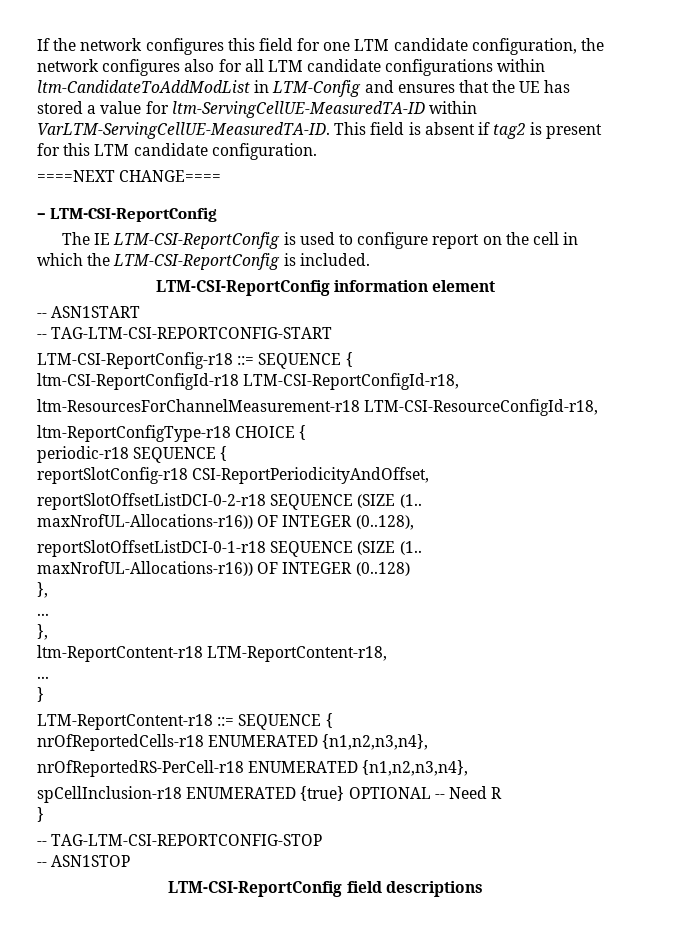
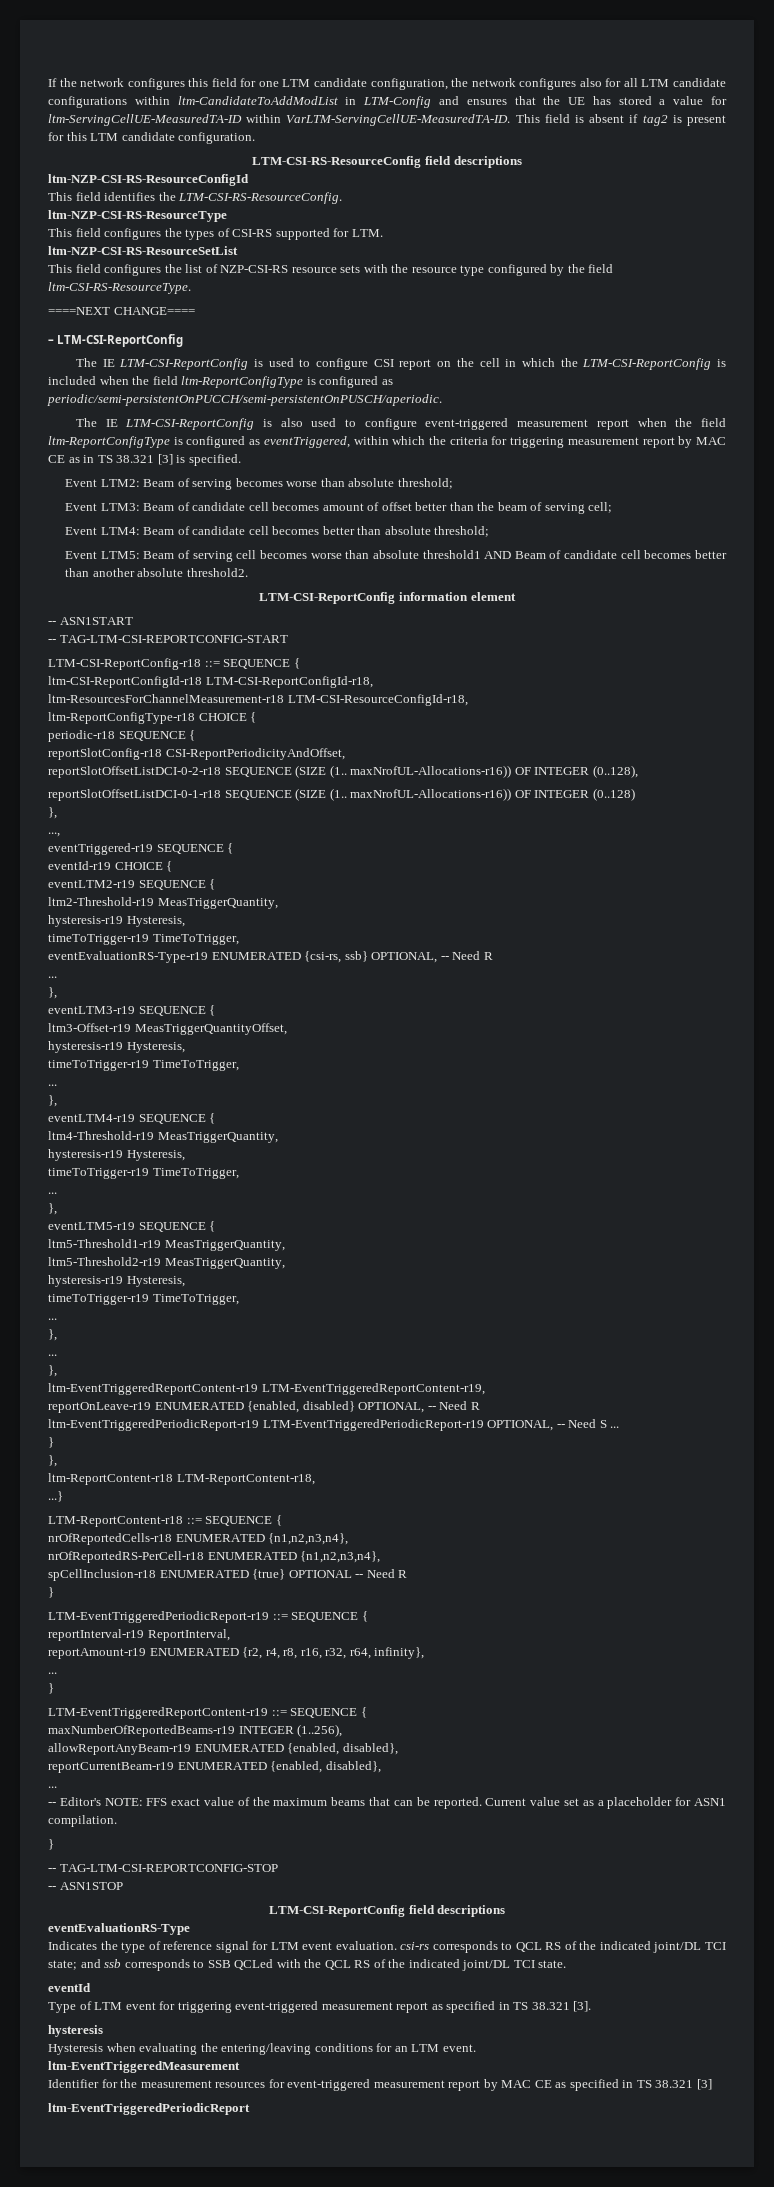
+ LTM-CSI-RS-ResourceConfig field descriptions
+ ltm-NZP-CSI-RS-ResourceConfigId
+ This field identifies the LTM-CSI-RS-ResourceConfig.
+ ltm-NZP-CSI-RS-ResourceType
+ This field configures the types of CSI-RS supported for LTM.
+ ltm-NZP-CSI-RS-ResourceSetList
+ This field configures the list of NZP-CSI-RS resource sets with the resource type configured by the field ltm-CSI-RS-ResourceType.
- The IE LTM-CSI-ReportConfig is used to configure report on the cell in which the LTM-CSI-ReportConfig is included.
+ The IE LTM-CSI-ReportConfig is used to configure CSI report on the cell in which the LTM-CSI-ReportConfig is included when the field ltm-ReportConfigType is configured as periodic/semi-persistentOnPUCCH/semi-persistentOnPUSCH/aperiodic.
+ The IE LTM-CSI-ReportConfig is also used to configure event-triggered measurement report when the field ltm-ReportConfigType is configured as eventTriggered, within which the criteria for triggering measurement report by MAC CE as in TS 38.321 [3] is specified.
+ Event LTM2: Beam of serving becomes worse than absolute threshold;
+ Event LTM3: Beam of candidate cell becomes amount of offset better than the beam of serving cell;
+ Event LTM4: Beam of candidate cell becomes better than absolute threshold;
+ Event LTM5: Beam of serving cell becomes worse than absolute threshold1 AND Beam of candidate cell becomes better than another absolute threshold2.
  reportSlotOffsetListDCI-0-1-r18 SEQUENCE (SIZE (1.. maxNrofUL-Allocations-r16)) OF INTEGER (0..128)
  },
+ ...,
+ eventTriggered-r19 SEQUENCE {
+ eventId-r19 CHOICE {
+ eventLTM2-r19 SEQUENCE {
+ ltm2-Threshold-r19 MeasTriggerQuantity,
+ hysteresis-r19 Hysteresis,
+ timeToTrigger-r19 TimeToTrigger,
+ eventEvaluationRS-Type-r19 ENUMERATED {csi-rs, ssb} OPTIONAL, -- Need R
  ...
+ },
+ eventLTM3-r19 SEQUENCE {
+ ltm3-Offset-r19 MeasTriggerQuantityOffset,
+ hysteresis-r19 Hysteresis,
+ timeToTrigger-r19 TimeToTrigger,
+ ...
+ },
+ eventLTM4-r19 SEQUENCE {
+ ltm4-Threshold-r19 MeasTriggerQuantity,
+ hysteresis-r19 Hysteresis,
+ timeToTrigger-r19 TimeToTrigger,
+ ...
+ },
+ eventLTM5-r19 SEQUENCE {
+ ltm5-Threshold1-r19 MeasTriggerQuantity,
+ ltm5-Threshold2-r19 MeasTriggerQuantity,
+ hysteresis-r19 Hysteresis,
+ timeToTrigger-r19 TimeToTrigger,
+ ...
+ },
+ ...
+ },
+ ltm-EventTriggeredReportContent-r19 LTM-EventTriggeredReportContent-r19,
+ reportOnLeave-r19 ENUMERATED {enabled, disabled} OPTIONAL, -- Need R
+ ltm-EventTriggeredPeriodicReport-r19 LTM-EventTriggeredPeriodicReport-r19 OPTIONAL, -- Need S ...
+ }
  ltm-ReportContent-r18 LTM-ReportContent-r18,
- ...
- }
+ ...}
+ LTM-EventTriggeredPeriodicReport-r19 ::= SEQUENCE {
+ reportInterval-r19 ReportInterval,
+ reportAmount-r19 ENUMERATED {r2, r4, r8, r16, r32, r64, infinity},
+ ...
+ }
+ LTM-EventTriggeredReportContent-r19 ::= SEQUENCE {
+ maxNumberOfReportedBeams-r19 INTEGER (1..256),
+ allowReportAnyBeam-r19 ENUMERATED {enabled, disabled},
+ reportCurrentBeam-r19 ENUMERATED {enabled, disabled},
+ ...
+ -- Editor's NOTE: FFS exact value of the maximum beams that can be reported. Current value set as a placeholder for ASN1 compilation.
+ }
+ eventEvaluationRS-Type
+ Indicates the type of reference signal for LTM event evaluation. csi-rs corresponds to QCL RS of the indicated joint/DL TCI state; and ssb corresponds to SSB QCLed with the QCL RS of the indicated joint/DL TCI state.
+ eventId
+ Type of LTM event for triggering event-triggered measurement report as specified in TS 38.321 [3].
+ hysteresis
+ Hysteresis when evaluating the entering/leaving conditions for an LTM event.
+ ltm-EventTriggeredMeasurement
+ Identifier for the measurement resources for event-triggered measurement report by MAC CE as specified in TS 38.321 [3]
+ ltm-EventTriggeredPeriodicReport

